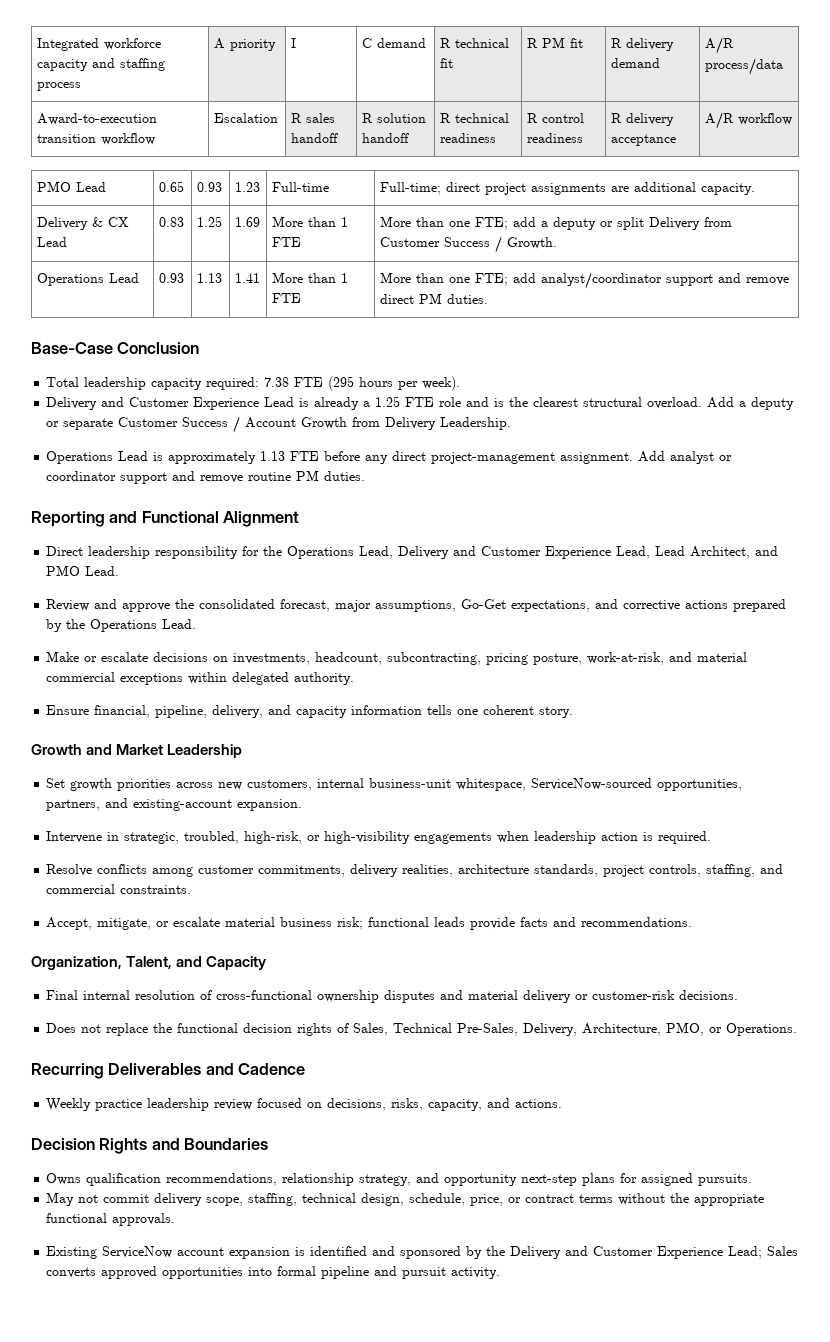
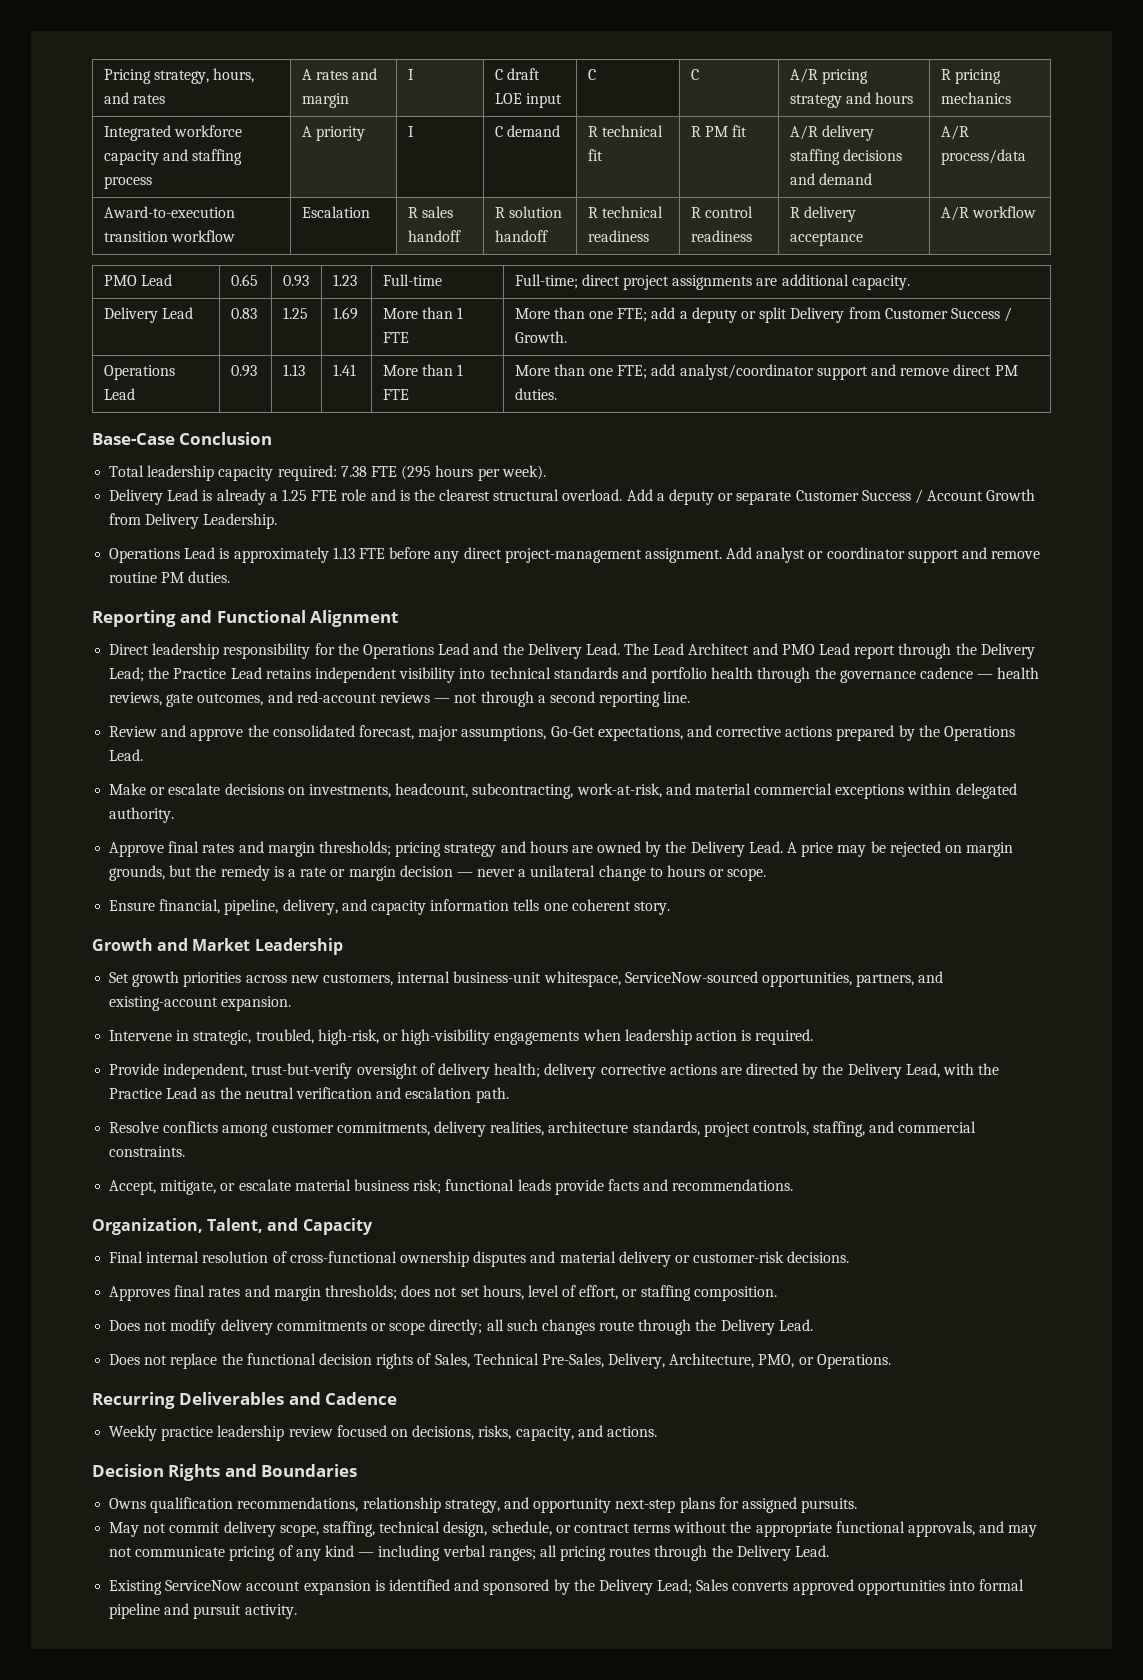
+ Pricing strategy, hours, and rates | A rates and margin | I | C draft LOE input | C | C | A/R pricing strategy and hours | R pricing mechanics
- Integrated workforce capacity and staffing process | A priority | I | C demand | R technical fit | R PM fit | R delivery demand | A/R process/data
+ Integrated workforce capacity and staffing process | A priority | I | C demand | R technical fit | R PM fit | A/R delivery staffing decisions and demand | A/R process/data
- Delivery & CX Lead | 0.83 | 1.25 | 1.69 | More than 1 FTE | More than one FTE; add a deputy or split Delivery from Customer Success / Growth.
+ Delivery Lead | 0.83 | 1.25 | 1.69 | More than 1 FTE | More than one FTE; add a deputy or split Delivery from Customer Success / Growth.
- Delivery and Customer Experience Lead is already a 1.25 FTE role and is the clearest structural overload.
+ Delivery Lead is already a 1.25 FTE role and is the clearest structural overload.
- Direct leadership responsibility for the Operations Lead, Delivery and Customer Experience Lead, Lead Architect, and PMO Lead.
+ Direct leadership responsibility for the Operations Lead and the Delivery Lead. The Lead Architect and PMO Lead report through the Delivery Lead; the Practice Lead retains independent visibility into technical standards and portfolio health through the governance cadence — health reviews, gate outcomes, and red-account reviews — not through a second reporting line.
- Make or escalate decisions on investments, headcount, subcontracting, pricing posture, work-at-risk, and material commercial exceptions within delegated authority.
+ Make or escalate decisions on investments, headcount, subcontracting, work-at-risk, and material commercial exceptions within delegated authority.
+ Approve final rates and margin thresholds; pricing strategy and hours are owned by the Delivery Lead. A price may be rejected on margin grounds, but the remedy is a rate or margin decision — never a unilateral change to hours or scope.
+ Provide independent, trust-but-verify oversight of delivery health; delivery corrective actions are directed by the Delivery Lead, with the Practice Lead as the neutral verification and escalation path.
+ Approves final rates and margin thresholds; does not set hours, level of effort, or staffing composition.
+ Does not modify delivery commitments or scope directly; all such changes route through the Delivery Lead.
- May not commit delivery scope, staffing, technical design, schedule, price, or contract terms without the appropriate functional approvals.
+ May not commit delivery scope, staffing, technical design, schedule, or contract terms without the appropriate functional approvals, and may not communicate pricing of any kind — including verbal ranges; all pricing routes through the Delivery Lead.
- Existing ServiceNow account expansion is identified and sponsored by the Delivery and Customer Experience Lead; Sales converts approved opportunities into formal pipeline and pursuit activity.
+ Existing ServiceNow account expansion is identified and sponsored by the Delivery Lead; Sales converts approved opportunities into formal pipeline and pursuit activity.

